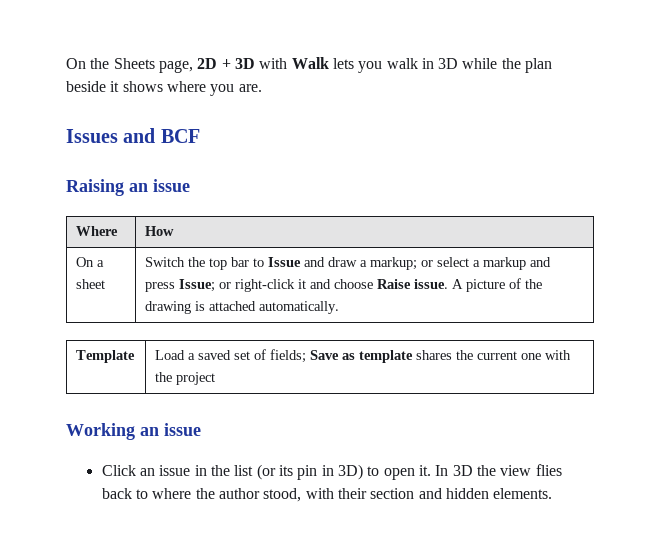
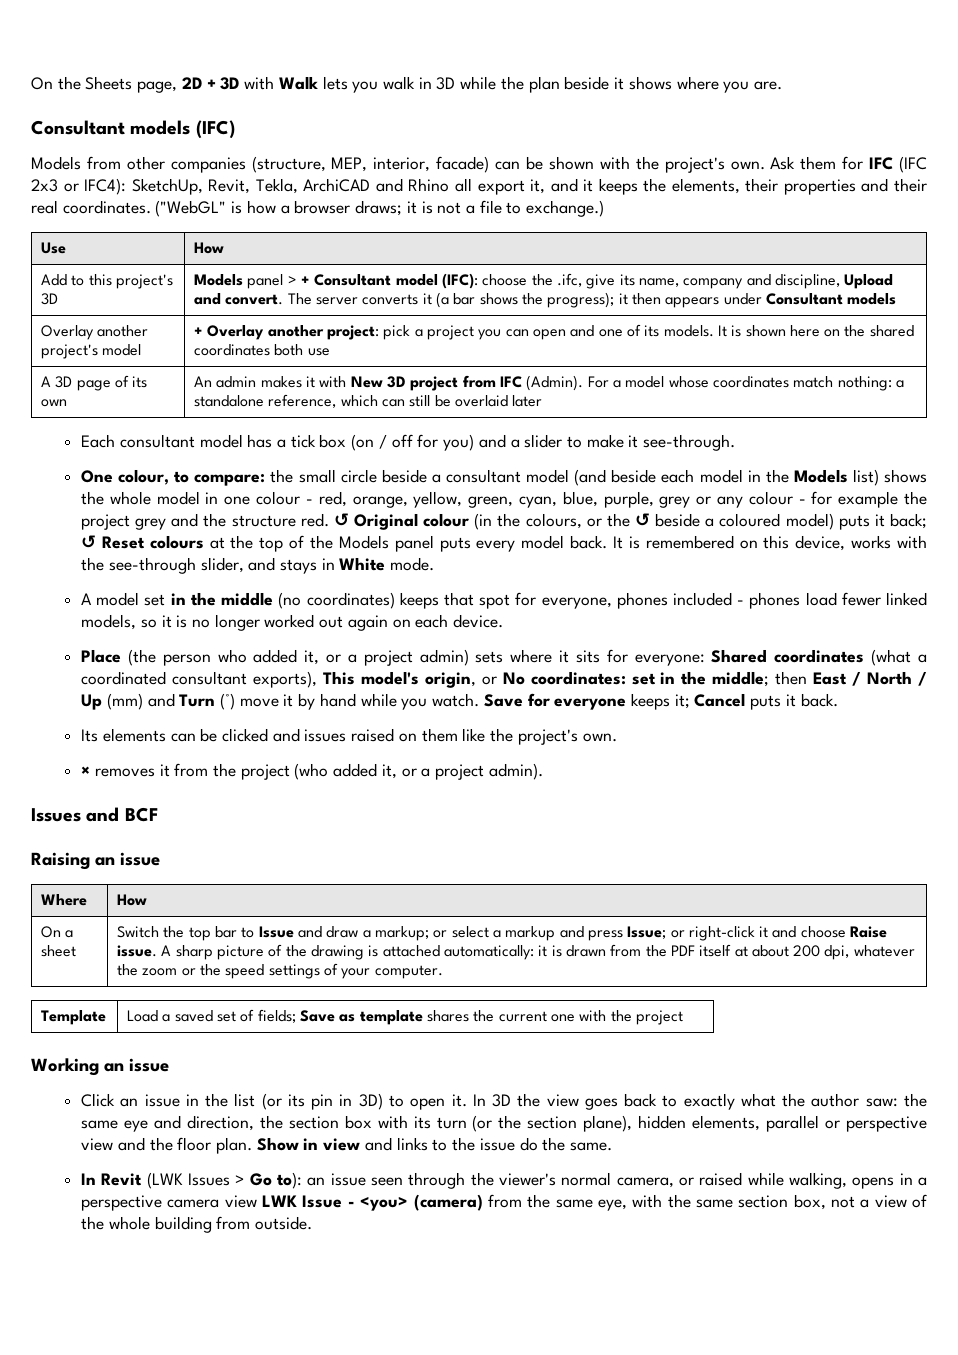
+ Consultant models (IFC)
+ Models from other companies (structure, MEP, interior, facade) can be shown with the project's own. Ask them for IFC (IFC 2x3 or IFC4): SketchUp, Revit, Tekla, ArchiCAD and Rhino all export it, and it keeps the elements, their properties and their real coordinates. ("WebGL" is how a browser draws; it is not a file to exchange.)
+ Use | How
+ Add to this project's 3D | Models panel > + Consultant model (IFC): choose the .ifc, give its name, company and discipline, Upload and convert. The server converts it (a bar shows the progress); it then appears under Consultant models
+ Overlay another project's model | + Overlay another project: pick a project you can open and one of its models. It is shown here on the shared coordinates both use
+ A 3D page of its own | An admin makes it with New 3D project from IFC (Admin). For a model whose coordinates match nothing: a standalone reference, which can still be overlaid later
+ Each consultant model has a tick box (on / off for you) and a slider to make it see-through.
+ One colour, to compare: the small circle beside a consultant model (and beside each model in the Models list) shows the whole model in one colour - red, orange, yellow, green, cyan, blue, purple, grey or any colour - for example the project grey and the structure red. ↺ Original colour (in the colours, or the ↺ beside a coloured model) puts it back; ↺ Reset colours at the top of the Models panel puts every model back. It is remembered on this device, works with the see-through slider, and stays in White mode.
+ A model set in the middle (no coordinates) keeps that spot for everyone, phones included - phones load fewer linked models, so it is no longer worked out again on each device.
+ Place (the person who added it, or a project admin) sets where it sits for everyone: Shared coordinates (what a coordinated consultant exports), This model's origin, or No coordinates: set in the middle; then East / North / Up (mm) and Turn (°) move it by hand while you watch. Save for everyone keeps it; Cancel puts it back.
+ Its elements can be clicked and issues raised on them like the project's own.
+ × removes it from the project (who added it, or a project admin).
- A picture of the drawing is attached automatically.
+ A sharp picture of the drawing is attached automatically: it is drawn from the PDF itself at about 200 dpi, whatever the zoom or the speed settings of your computer.
- In 3D the view flies back to where the author stood, with their section and hidden elements.
+ In 3D the view goes back to exactly what the author saw: the same eye and direction, the section box with its turn (or the section plane), hidden elements, parallel or perspective view and the floor plan. Show in view and links to the issue do the same.
+ In Revit (LWK Issues > Go to): an issue seen through the viewer's normal camera, or raised while walking, opens in a perspective camera view LWK Issue - <you> (camera) from the same eye, with the same section box, not a view of the whole building from outside.

